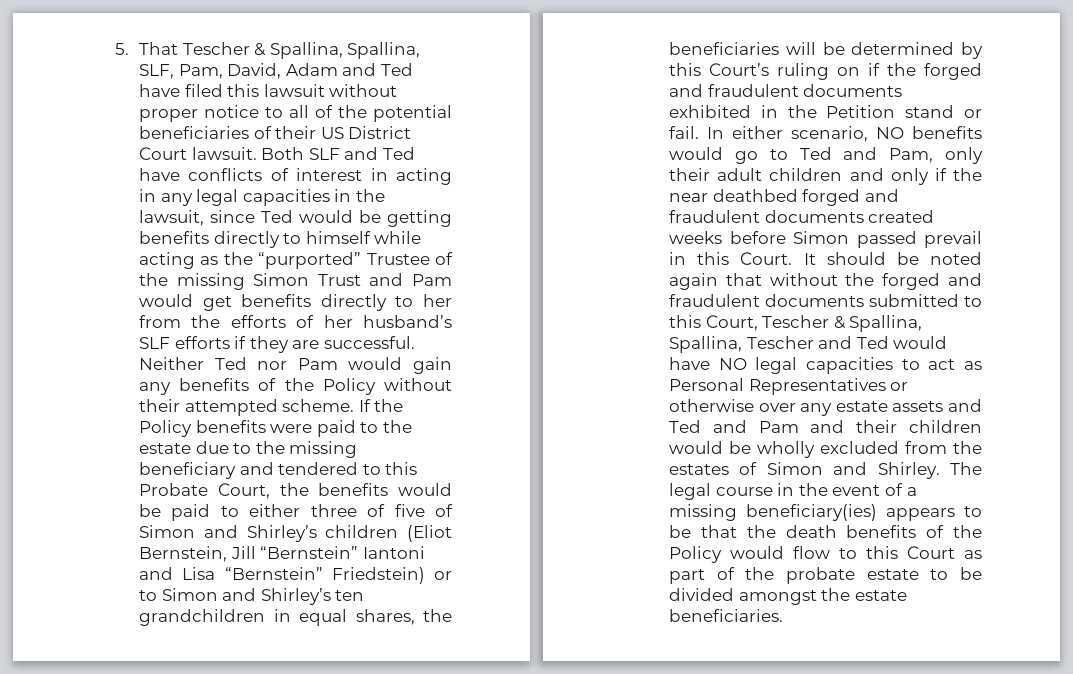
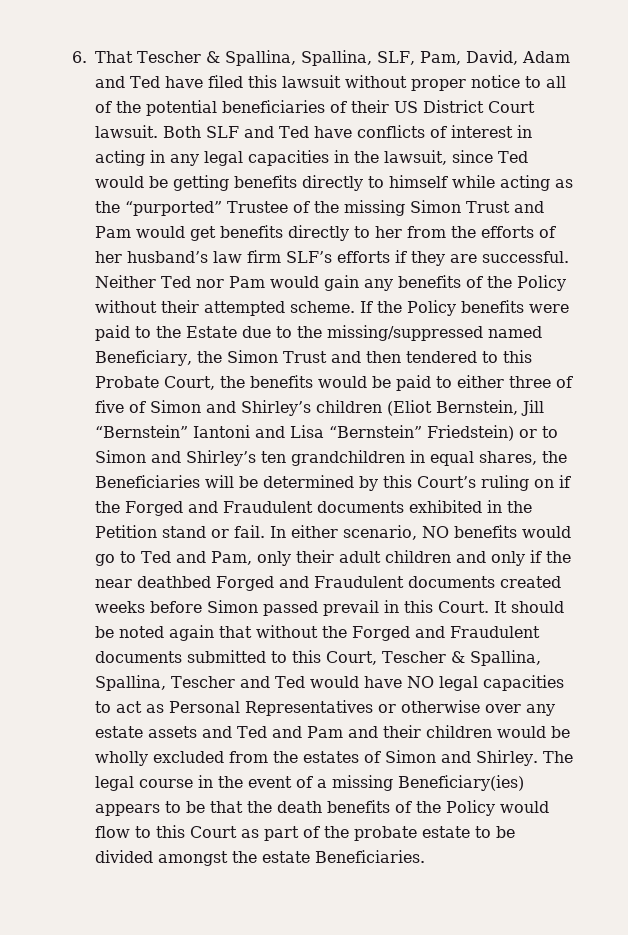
- 5. That Tescher & Spallina, Spallina, SLF, Pam, David, Adam and Ted have filed this lawsuit without proper notice to all of the potential beneficiaries of their US District Court lawsuit.
+ 6. That Tescher & Spallina, Spallina, SLF, Pam, David, Adam and Ted have filed this lawsuit without proper notice to all of the potential beneficiaries of their US District Court lawsuit.
- Both SLF and Ted have conflicts of interest in acting in any legal capacities in the lawsuit, since Ted would be getting benefits directly to himself while acting as the “purported” Trustee of the missing Simon Trust and Pam would get benefits directly to her from the efforts of her husband’s SLF efforts if they are successful.
+ Both SLF and Ted have conflicts of interest in acting in any legal capacities in the lawsuit, since Ted would be getting benefits directly to himself while acting as the “purported” Trustee of the missing Simon Trust and Pam would get benefits directly to her from the efforts of her husband’s law firm SLF’s efforts if they are successful.
- If the Policy benefits were paid to the estate due to the missing beneficiary and tendered to this Probate Court, the benefits would be paid to either three of five of Simon and Shirley’s children (Eliot Bernstein, Jill “Bernstein” Iantoni and Lisa “Bernstein” Friedstein) or to Simon and Shirley’s ten grandchildren in equal shares, the beneficiaries will be determined by this Court’s ruling on if the forged and fraudulent documents exhibited in the Petition stand or fail.
+ If the Policy benefits were paid to the Estate due to the missing/suppressed named Beneficiary, the Simon Trust and then tendered to this Probate Court, the benefits would be paid to either three of five of Simon and Shirley’s children (Eliot Bernstein, Jill “Bernstein” Iantoni and Lisa “Bernstein” Friedstein) or to Simon and Shirley’s ten grandchildren in equal shares, the Beneficiaries will be determined by this Court’s ruling on if the Forged and Fraudulent documents exhibited in the Petition stand or fail.
- In either scenario, NO benefits would go to Ted and Pam, only their adult children and only if the near deathbed forged and fraudulent documents created weeks before Simon passed prevail in this Court.
+ In either scenario, NO benefits would go to Ted and Pam, only their adult children and only if the near deathbed Forged and Fraudulent documents created weeks before Simon passed prevail in this Court.
- It should be noted again that without the forged and fraudulent documents submitted to this Court, Tescher & Spallina, Spallina, Tescher and Ted would have NO legal capacities to act as Personal Representatives or otherwise over any estate assets and Ted and Pam and their children would be wholly excluded from the estates of Simon and Shirley.
+ It should be noted again that without the Forged and Fraudulent documents submitted to this Court, Tescher & Spallina, Spallina, Tescher and Ted would have NO legal capacities to act as Personal Representatives or otherwise over any estate assets and Ted and Pam and their children would be wholly excluded from the estates of Simon and Shirley.
- The legal course in the event of a missing beneficiary(ies) appears to be that the death benefits of the Policy would flow to this Court as part of the probate estate to be divided amongst the estate beneficiaries.
+ The legal course in the event of a missing Beneficiary(ies) appears to be that the death benefits of the Policy would flow to this Court as part of the probate estate to be divided amongst the estate Beneficiaries.

